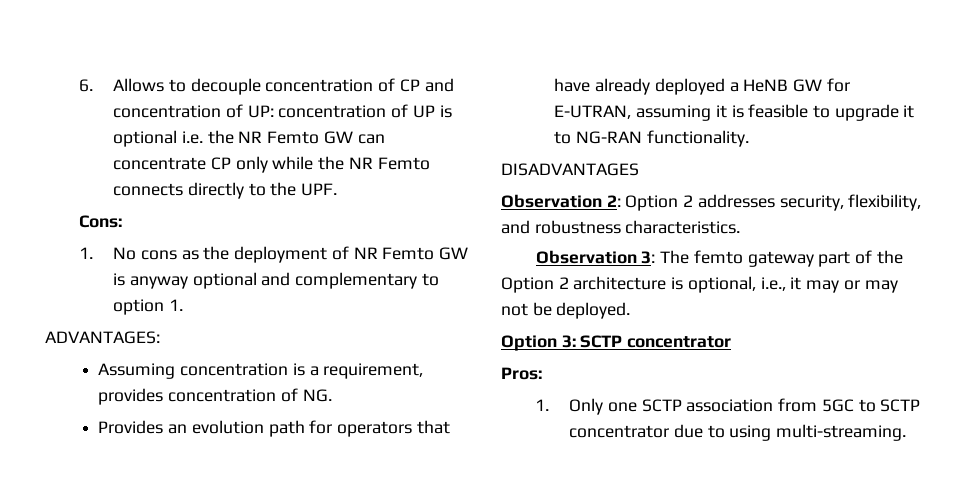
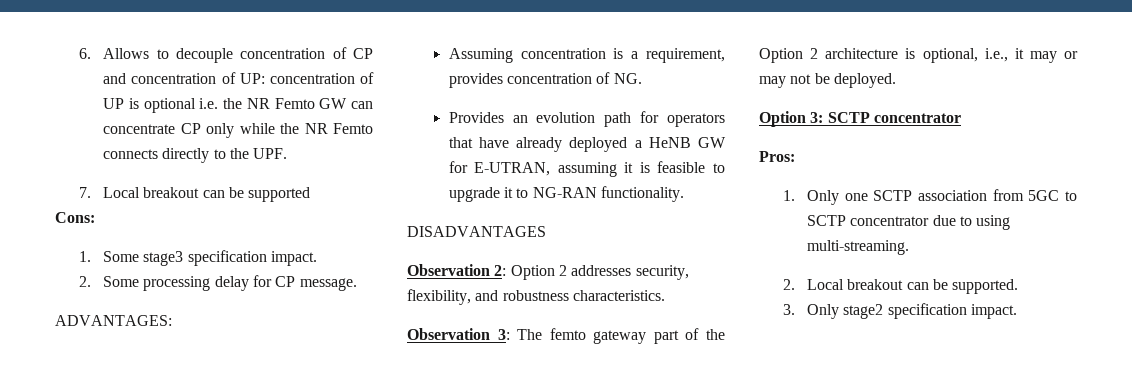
+ 7. Local breakout can be supported
  Cons:
- 1. No cons as the deployment of NR Femto GW is anyway optional and complementary to option 1.
+ 1. Some stage3 specification impact.
+ 2. Some processing delay for CP message.
+ 2. Local breakout can be supported.
+ 3. Only stage2 specification impact.

